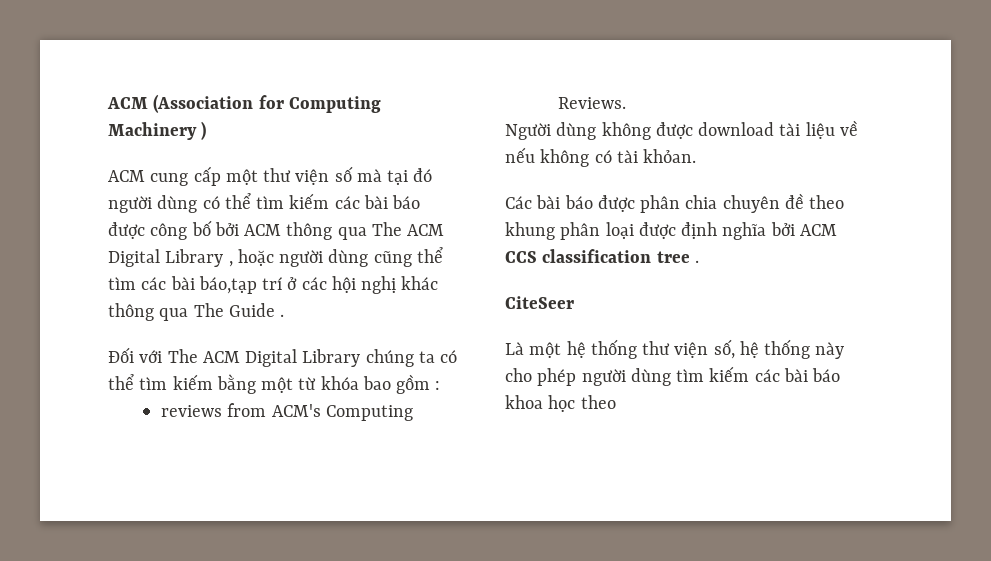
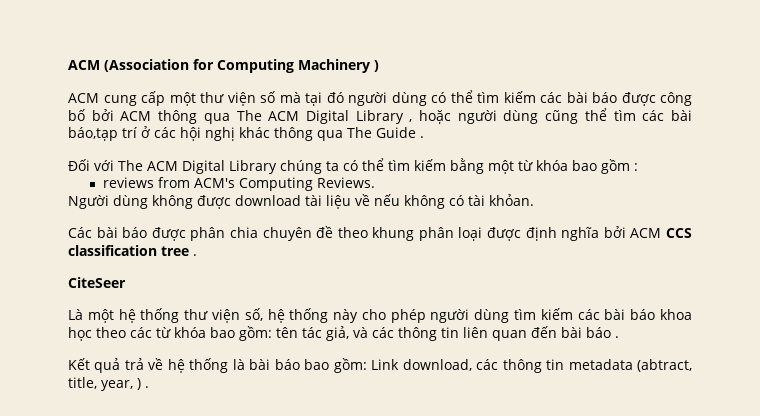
- Là một hệ thống thư viện số, hệ thống này cho phép người dùng tìm kiếm các bài báo khoa học theo
+ Là một hệ thống thư viện số, hệ thống này cho phép người dùng tìm kiếm các bài báo khoa học theo các từ khóa bao gồm: tên tác giả, và các thông tin liên quan đến bài báo .
+ Kết quả trả về hệ thống là bài báo bao gồm: Link download, các thông tin metadata (abtract, title, year, ) .

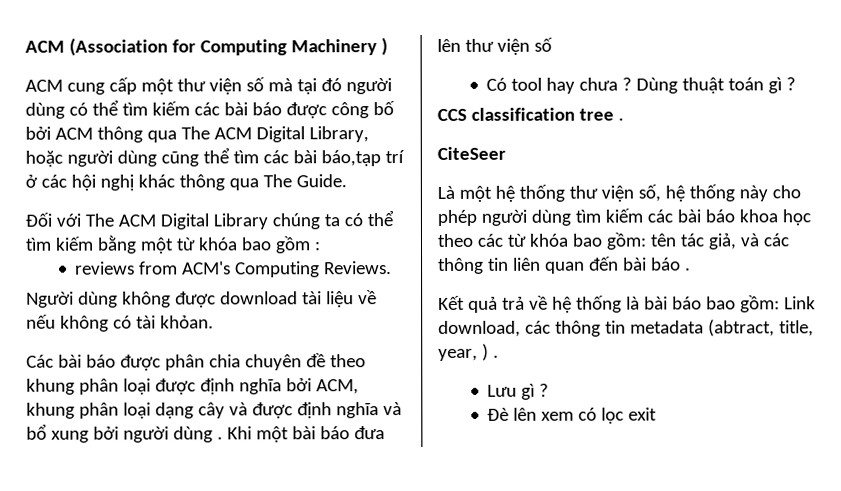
- ACM cung cấp một thư viện số mà tại đó người dùng có thể tìm kiếm các bài báo được công bố bởi ACM thông qua The ACM Digital Library , hoặc người dùng cũng thể tìm các bài báo,tạp trí ở các hội nghị khác thông qua The Guide .
+ ACM cung cấp một thư viện số mà tại đó người dùng có thể tìm kiếm các bài báo được công bố bởi ACM thông qua The ACM Digital Library, hoặc người dùng cũng thể tìm các bài báo,tạp trí ở các hội nghị khác thông qua The Guide.
- Các bài báo được phân chia chuyên đề theo khung phân loại được định nghĩa bởi ACM CCS classification tree .
+ Các bài báo được phân chia chuyên đề theo khung phân loại được định nghĩa bởi ACM, khung phân loại dạng cây và được định nghĩa và bổ xung bởi người dùng . Khi một bài báo đưa lên thư viện số
+ Có tool hay chưa ? Dùng thuật toán gì ?
+ CCS classification tree .
+ Lưu gì ?
+ Đè lên xem có lọc exit

